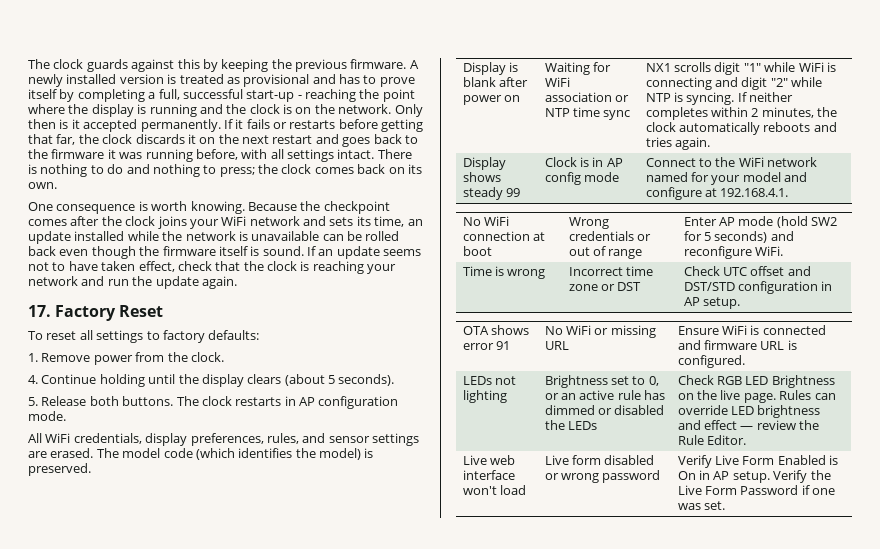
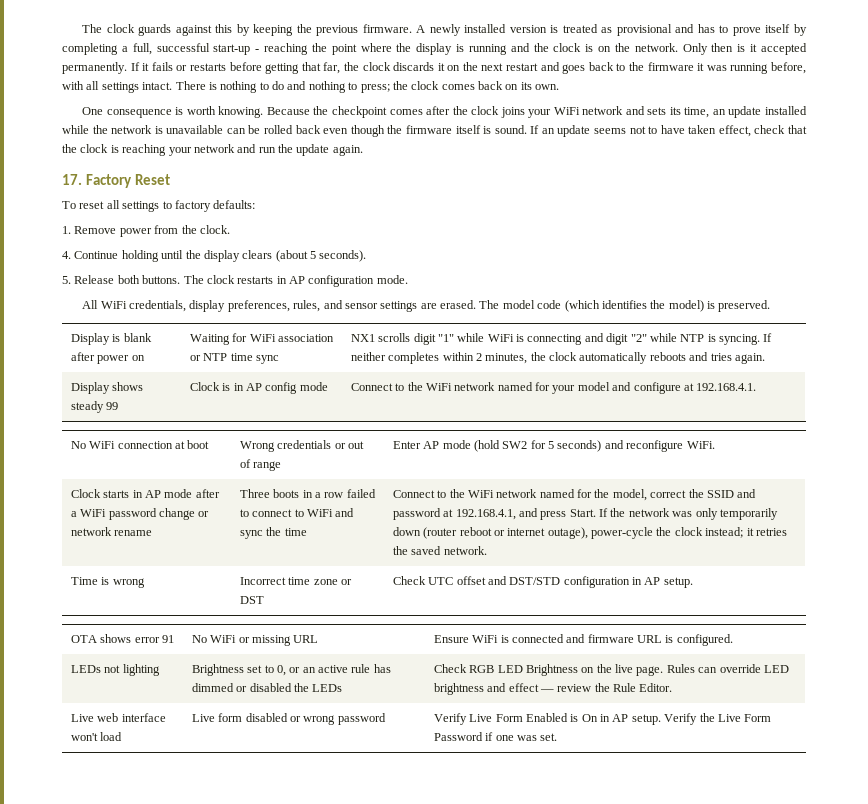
+ Clock starts in AP mode after a WiFi password change or network rename | Three boots in a row failed to connect to WiFi and sync the time | Connect to the WiFi network named for the model, correct the SSID and password at 192.168.4.1, and press Start. If the network was only temporarily down (router reboot or internet outage), power-cycle the clock instead; it retries the saved network.

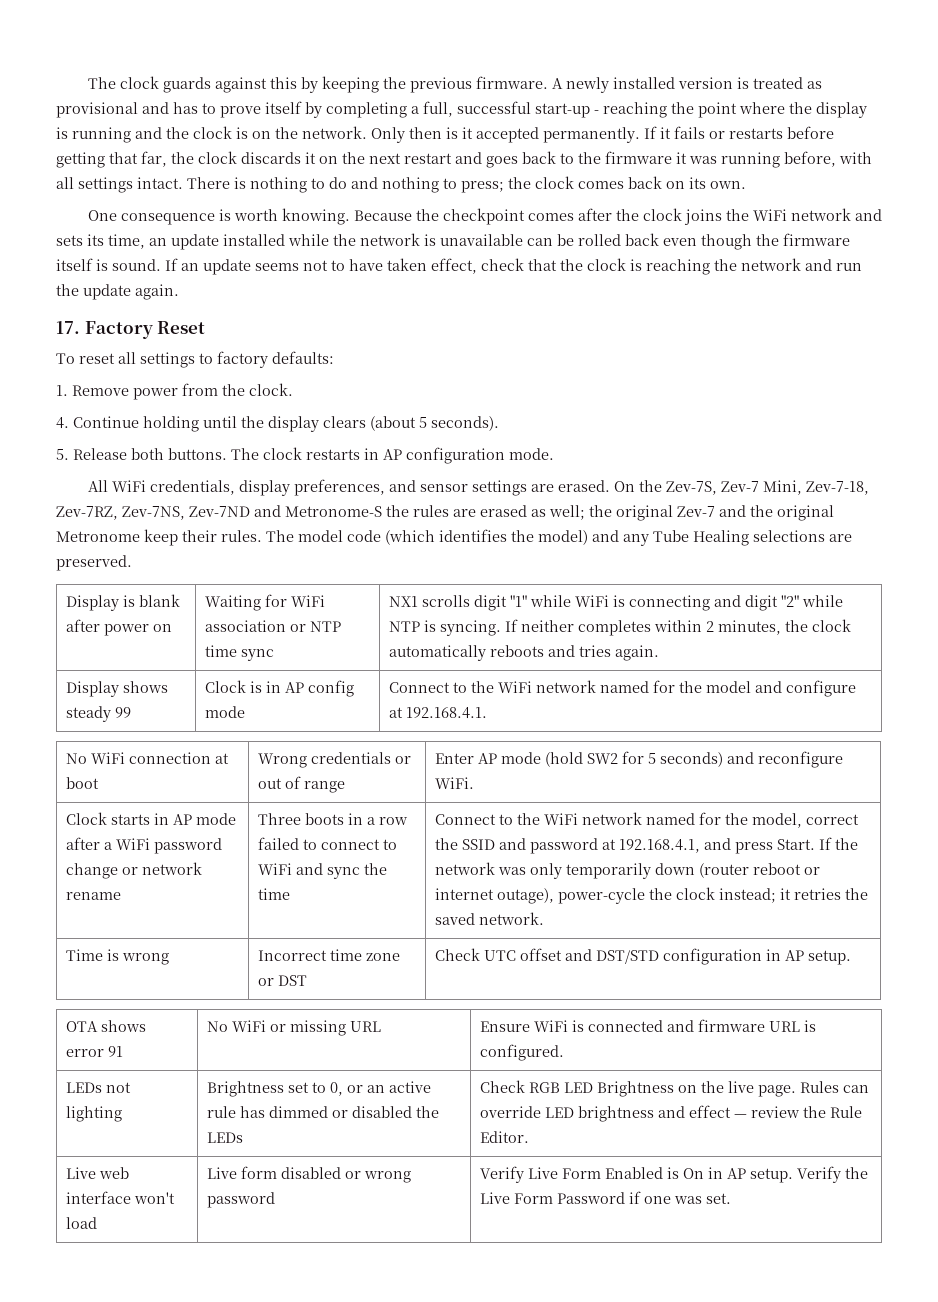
- Because the checkpoint comes after the clock joins your WiFi network and sets its time, an update installed while the network is unavailable can be rolled back even though the firmware itself is sound.
+ Because the checkpoint comes after the clock joins the WiFi network and sets its time, an update installed while the network is unavailable can be rolled back even though the firmware itself is sound.
- If an update seems not to have taken effect, check that the clock is reaching your network and run the update again.
+ If an update seems not to have taken effect, check that the clock is reaching the network and run the update again.
- All WiFi credentials, display preferences, rules, and sensor settings are erased.
+ All WiFi credentials, display preferences, and sensor settings are erased.
+ On the Zev-7S, Zev-7 Mini, Zev-7-18, Zev-7RZ, Zev-7NS, Zev-7ND and Metronome-S the rules are erased as well; the original Zev-7 and the original Metronome keep their rules.
- The model code (which identifies the model) is preserved.
+ The model code (which identifies the model) and any Tube Healing selections are preserved.
- Display shows steady 99 | Clock is in AP config mode | Connect to the WiFi network named for your model and configure at 192.168.4.1.
+ Display shows steady 99 | Clock is in AP config mode | Connect to the WiFi network named for the model and configure at 192.168.4.1.

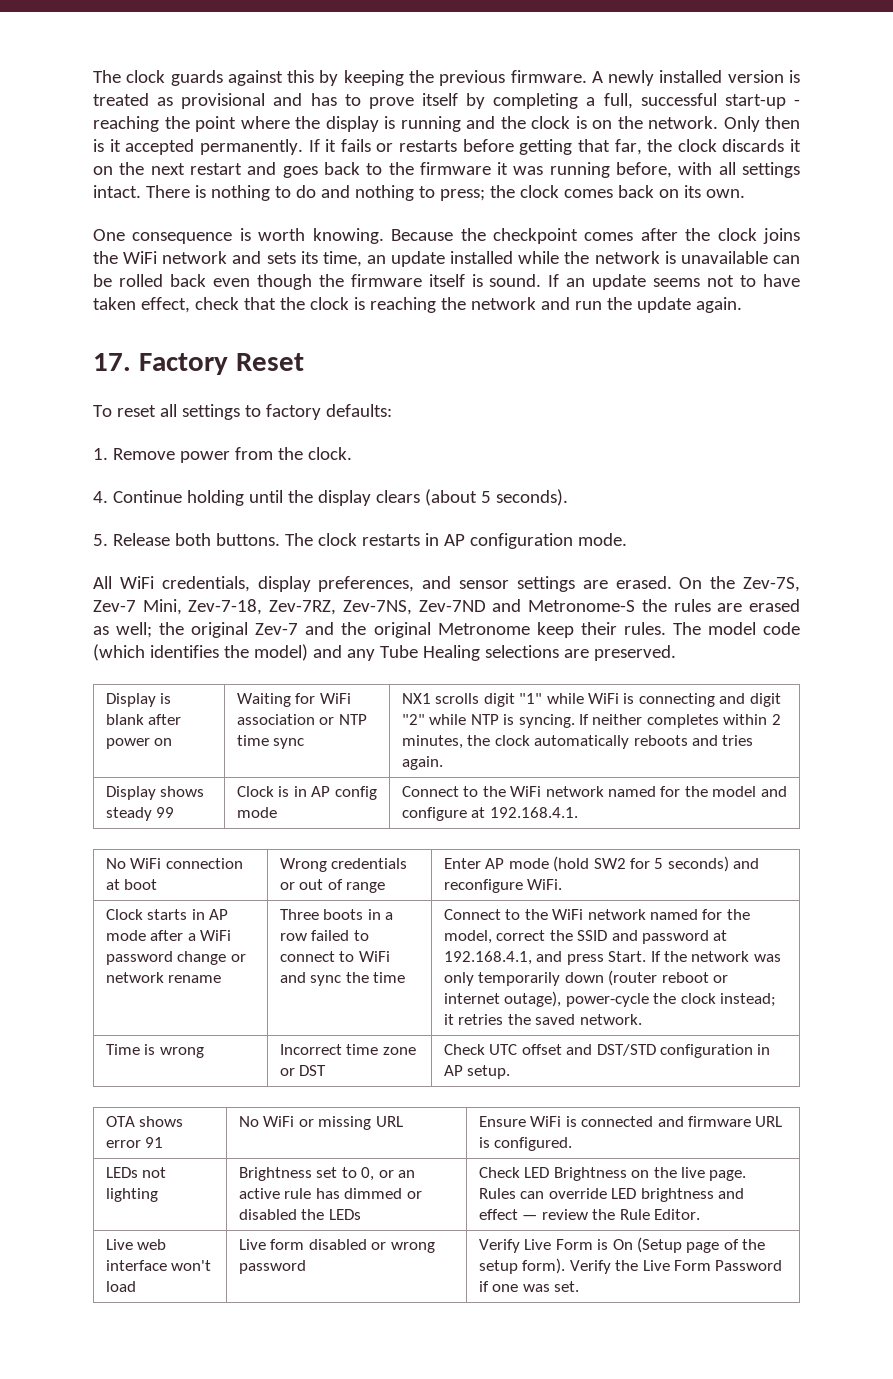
- LEDs not lighting | Brightness set to 0, or an active rule has dimmed or disabled the LEDs | Check RGB LED Brightness on the live page. Rules can override LED brightness and effect — review the Rule Editor.
+ LEDs not lighting | Brightness set to 0, or an active rule has dimmed or disabled the LEDs | Check LED Brightness on the live page. Rules can override LED brightness and effect — review the Rule Editor.
- Live web interface won't load | Live form disabled or wrong password | Verify Live Form Enabled is On in AP setup. Verify the Live Form Password if one was set.
+ Live web interface won't load | Live form disabled or wrong password | Verify Live Form is On (Setup page of the setup form). Verify the Live Form Password if one was set.

